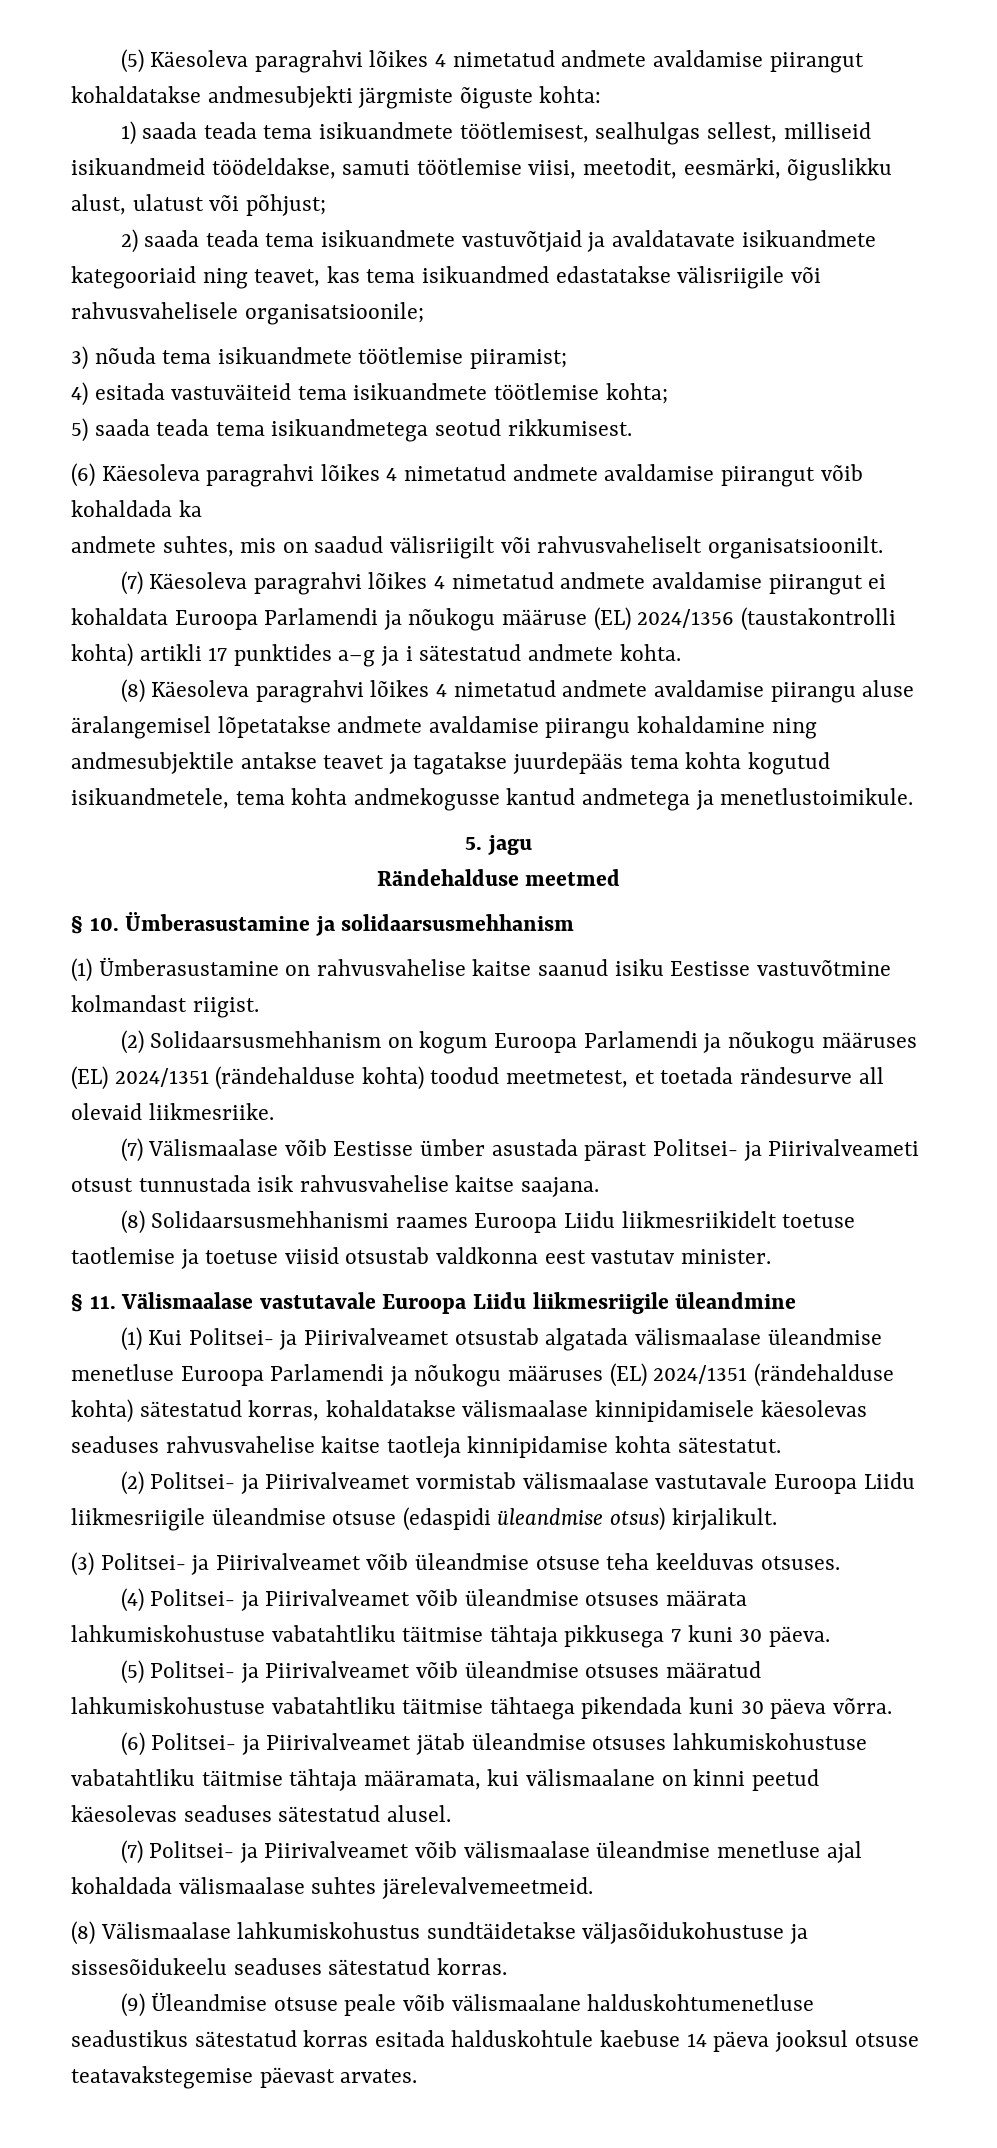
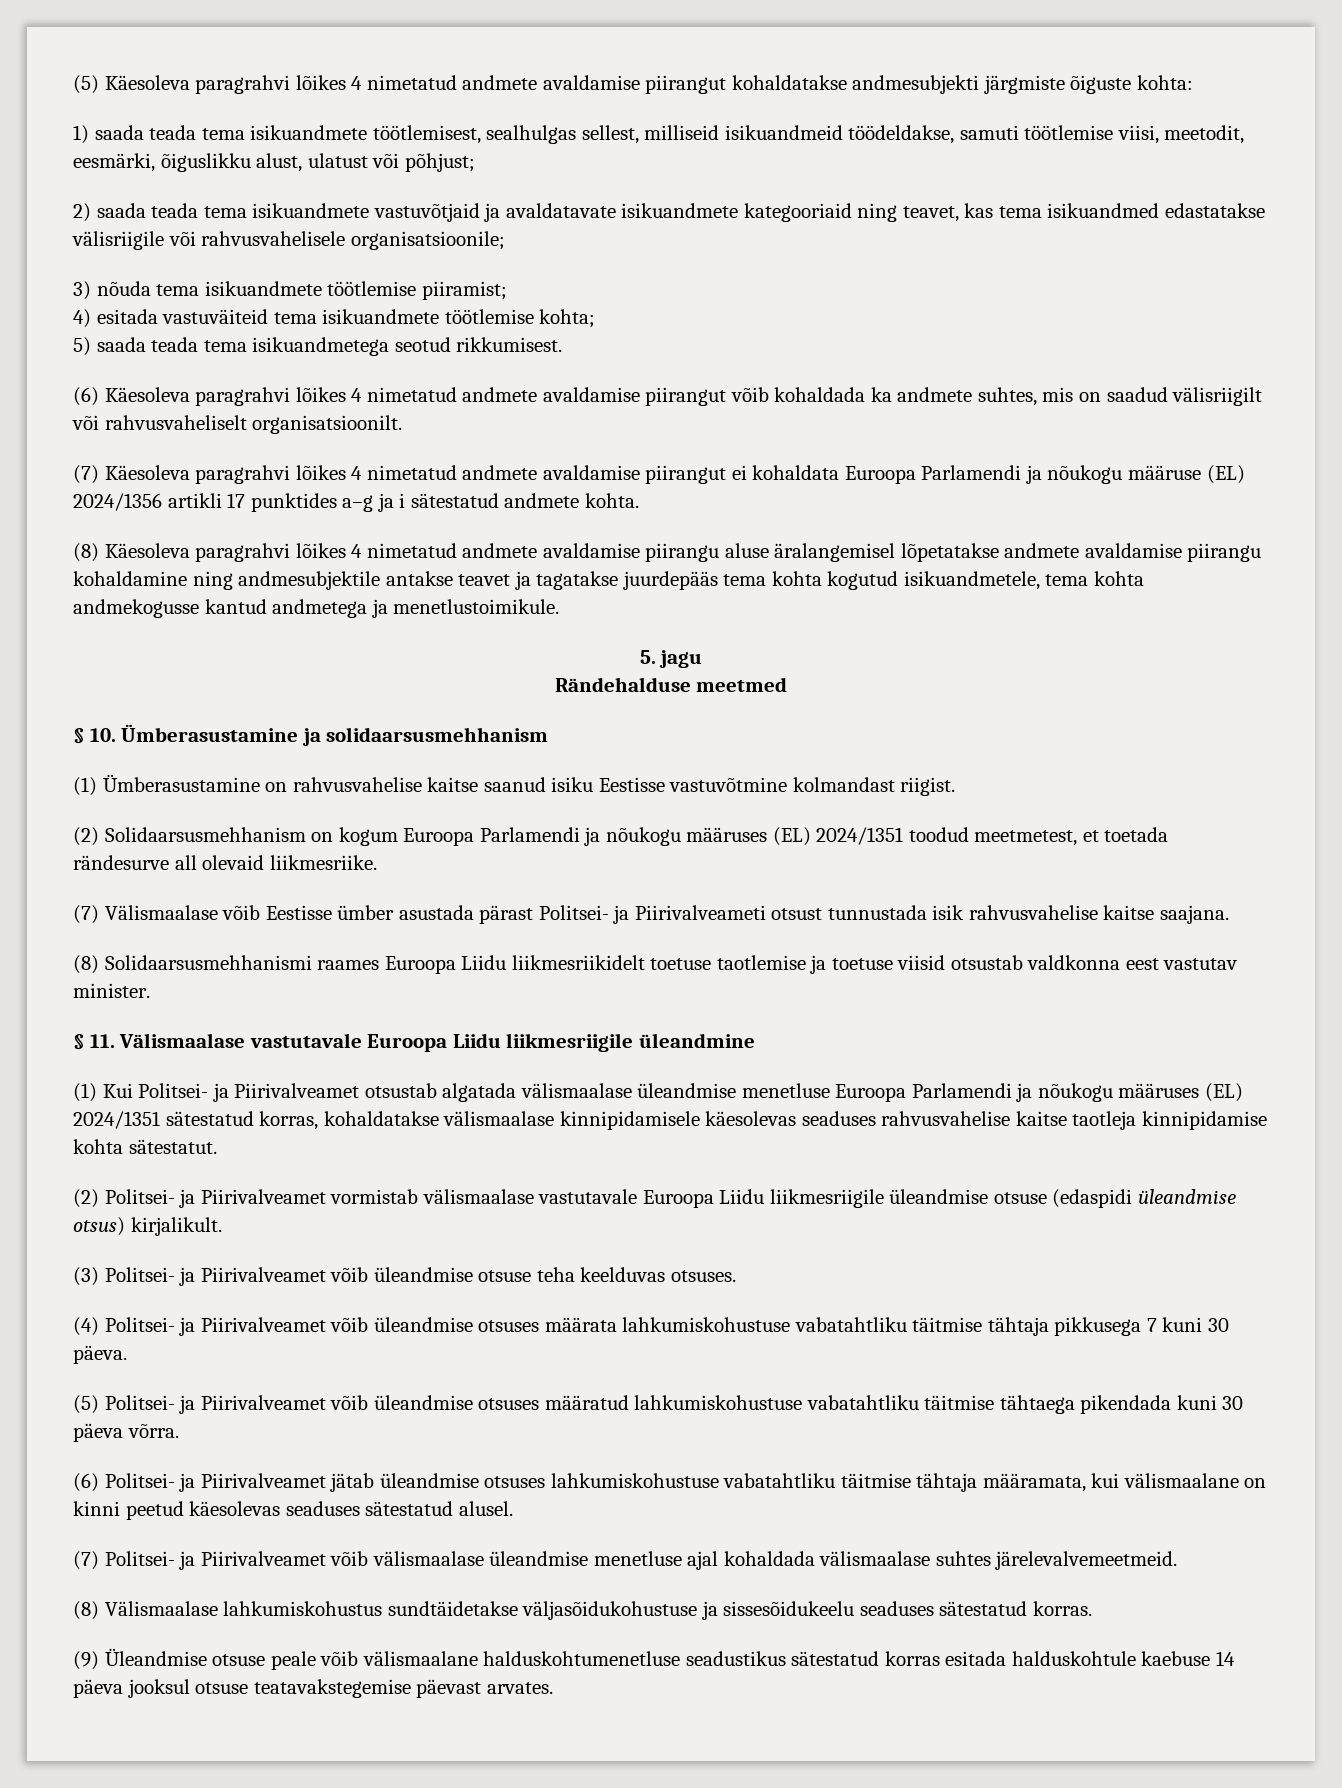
- (6) Käesoleva paragrahvi lõikes 4 nimetatud andmete avaldamise piirangut võib kohaldada ka
- andmete suhtes, mis on saadud välisriigilt või rahvusvaheliselt organisatsioonilt.
+ (6) Käesoleva paragrahvi lõikes 4 nimetatud andmete avaldamise piirangut võib kohaldada ka andmete suhtes, mis on saadud välisriigilt või rahvusvaheliselt organisatsioonilt.
- (7) Käesoleva paragrahvi lõikes 4 nimetatud andmete avaldamise piirangut ei kohaldata Euroopa Parlamendi ja nõukogu määruse (EL) 2024/1356 (taustakontrolli kohta) artikli 17 punktides a–g ja i sätestatud andmete kohta.
+ (7) Käesoleva paragrahvi lõikes 4 nimetatud andmete avaldamise piirangut ei kohaldata Euroopa Parlamendi ja nõukogu määruse (EL) 2024/1356 artikli 17 punktides a–g ja i sätestatud andmete kohta.
- (2) Solidaarsusmehhanism on kogum Euroopa Parlamendi ja nõukogu määruses (EL) 2024/1351 (rändehalduse kohta) toodud meetmetest, et toetada rändesurve all olevaid liikmesriike.
+ (2) Solidaarsusmehhanism on kogum Euroopa Parlamendi ja nõukogu määruses (EL) 2024/1351 toodud meetmetest, et toetada rändesurve all olevaid liikmesriike.
- (1) Kui Politsei- ja Piirivalveamet otsustab algatada välismaalase üleandmise menetluse Euroopa Parlamendi ja nõukogu määruses (EL) 2024/1351 (rändehalduse kohta) sätestatud korras, kohaldatakse välismaalase kinnipidamisele käesolevas seaduses rahvusvahelise kaitse taotleja kinnipidamise kohta sätestatut.
+ (1) Kui Politsei- ja Piirivalveamet otsustab algatada välismaalase üleandmise menetluse Euroopa Parlamendi ja nõukogu määruses (EL) 2024/1351 sätestatud korras, kohaldatakse välismaalase kinnipidamisele käesolevas seaduses rahvusvahelise kaitse taotleja kinnipidamise kohta sätestatut.

